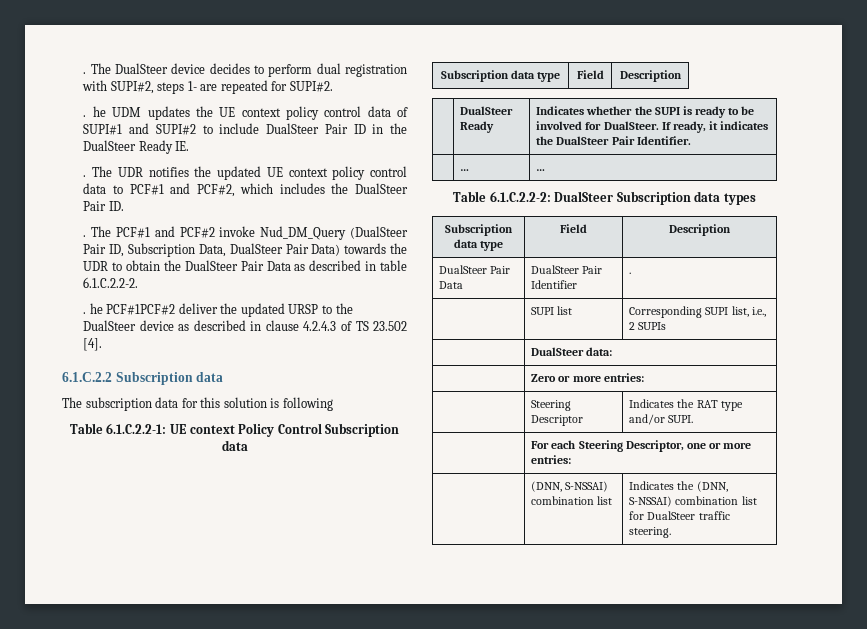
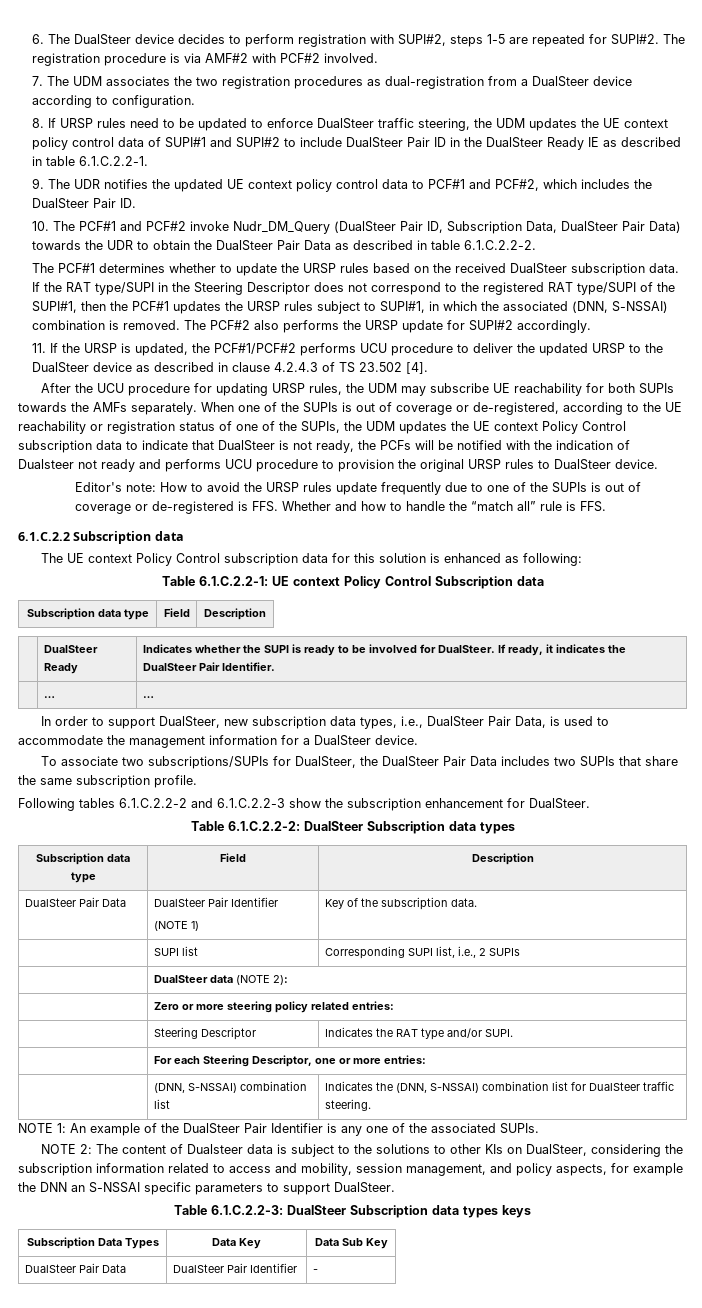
- . The DualSteer device decides to perform dual registration with SUPI#2, steps 1- are repeated for SUPI#2.
- . he UDM updates the UE context policy control data of SUPI#1 and SUPI#2 to include DualSteer Pair ID in the DualSteer Ready IE.
- . The UDR notifies the updated UE context policy control data to PCF#1 and PCF#2, which includes the DualSteer Pair ID.
+ 6. The DualSteer device decides to perform registration with SUPI#2, steps 1-5 are repeated for SUPI#2. The registration procedure is via AMF#2 with PCF#2 involved.
+ 7. The UDM associates the two registration procedures as dual-registration from a DualSteer device according to configuration.
+ 8. If URSP rules need to be updated to enforce DualSteer traffic steering, the UDM updates the UE context policy control data of SUPI#1 and SUPI#2 to include DualSteer Pair ID in the DualSteer Ready IE as described in table 6.1.C.2.2-1.
+ 9. The UDR notifies the updated UE context policy control data to PCF#1 and PCF#2, which includes the DualSteer Pair ID.
- . The PCF#1 and PCF#2 invoke Nud_DM_Query (DualSteer Pair ID, Subscription Data, DualSteer Pair Data) towards the UDR to obtain the DualSteer Pair Data as described in table 6.1.C.2.2-2.
+ 10. The PCF#1 and PCF#2 invoke Nudr_DM_Query (DualSteer Pair ID, Subscription Data, DualSteer Pair Data) towards the UDR to obtain the DualSteer Pair Data as described in table 6.1.C.2.2-2.
- . he PCF#1PCF#2 deliver the updated URSP to the DualSteer device as described in clause 4.2.4.3 of TS 23.502 [4].
+ The PCF#1 determines whether to update the URSP rules based on the received DualSteer subscription data. If the RAT type/SUPI in the Steering Descriptor does not correspond to the registered RAT type/SUPI of the SUPI#1, then the PCF#1 updates the URSP rules subject to SUPI#1, in which the associated (DNN, S-NSSAI) combination is removed. The PCF#2 also performs the URSP update for SUPI#2 accordingly.
+ 11. If the URSP is updated, the PCF#1/PCF#2 performs UCU procedure to deliver the updated URSP to the DualSteer device as described in clause 4.2.4.3 of TS 23.502 [4].
+ After the UCU procedure for updating URSP rules, the UDM may subscribe UE reachability for both SUPIs towards the AMFs separately. When one of the SUPIs is out of coverage or de-registered, according to the UE reachability or registration status of one of the SUPIs, the UDM updates the UE context Policy Control subscription data to indicate that DualSteer is not ready, the PCFs will be notified with the indication of Dualsteer not ready and performs UCU procedure to provision the original URSP rules to DualSteer device.
+ Editor's note: How to avoid the URSP rules update frequently due to one of the SUPIs is out of coverage or de-registered is FFS. Whether and how to handle the “match all” rule is FFS.
- The subscription data for this solution is following
+ The UE context Policy Control subscription data for this solution is enhanced as following:
+ In order to support DualSteer, new subscription data types, i.e., DualSteer Pair Data, is used to accommodate the management information for a DualSteer device.
+ To associate two subscriptions/SUPIs for DualSteer, the DualSteer Pair Data includes two SUPIs that share the same subscription profile.
+ Following tables 6.1.C.2.2-2 and 6.1.C.2.2-3 show the subscription enhancement for DualSteer.
  Table 6.1.C.2.2-2: DualSteer Subscription data types
  Subscription data type | Field | Description
- DualSteer Pair Data | DualSteer Pair Identifier | .
+ DualSteer Pair Data | DualSteer Pair Identifier
+ (NOTE 1) | Key of the subscription data.
- | DualSteer data:
+ | DualSteer data (NOTE 2):
- | Zero or more entries:
+ | Zero or more steering policy related entries:
+ NOTE 1: An example of the DualSteer Pair Identifier is any one of the associated SUPIs.
+ NOTE 2: The content of Dualsteer data is subject to the solutions to other KIs on DualSteer, considering the subscription information related to access and mobility, session management, and policy aspects, for example the DNN an S-NSSAI specific parameters to support DualSteer.
+ Table 6.1.C.2.2-3: DualSteer Subscription data types keys
+ Subscription Data Types | Data Key | Data Sub Key
+ DualSteer Pair Data | DualSteer Pair Identifier | -

